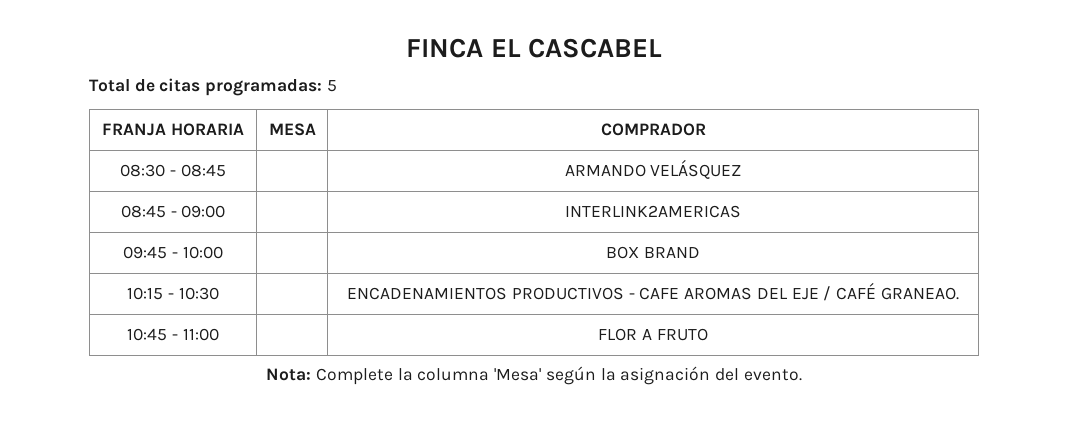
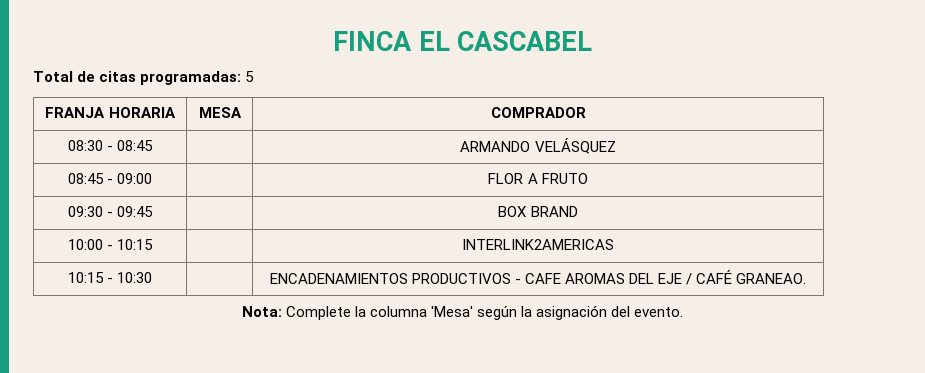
- 08:45 - 09:00 | | INTERLINK2AMERICAS
- 09:45 - 10:00 | | BOX BRAND
+ 08:45 - 09:00 | | FLOR A FRUTO
+ 09:30 - 09:45 | | BOX BRAND
+ 10:00 - 10:15 | | INTERLINK2AMERICAS
- 10:45 - 11:00 | | FLOR A FRUTO

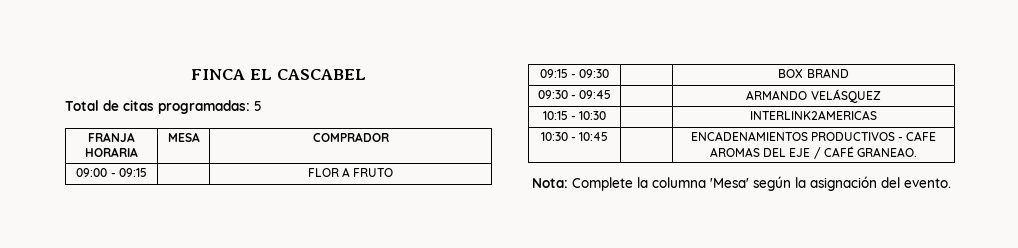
- 08:30 - 08:45 | | ARMANDO VELÁSQUEZ
- 08:45 - 09:00 | | FLOR A FRUTO
- 09:30 - 09:45 | | BOX BRAND
- 10:00 - 10:15 | | INTERLINK2AMERICAS
- 10:15 - 10:30 | | ENCADENAMIENTOS PRODUCTIVOS - CAFE AROMAS DEL EJE / CAFÉ GRANEAO.
+ 09:00 - 09:15 | | FLOR A FRUTO
+ 09:15 - 09:30 | | BOX BRAND
+ 09:30 - 09:45 | | ARMANDO VELÁSQUEZ
+ 10:15 - 10:30 | | INTERLINK2AMERICAS
+ 10:30 - 10:45 | | ENCADENAMIENTOS PRODUCTIVOS - CAFE AROMAS DEL EJE / CAFÉ GRANEAO.

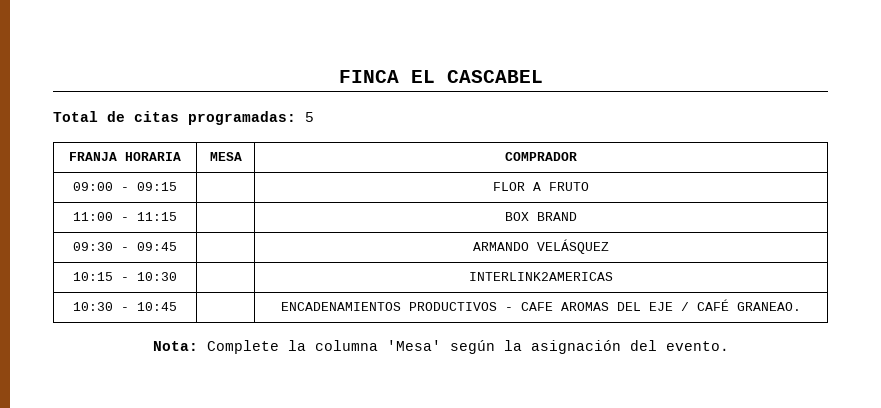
- 09:15 - 09:30 | | BOX BRAND
+ 11:00 - 11:15 | | BOX BRAND

